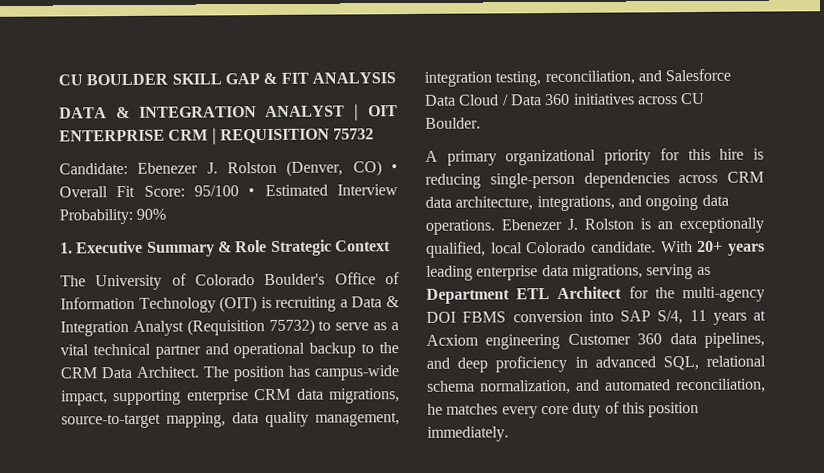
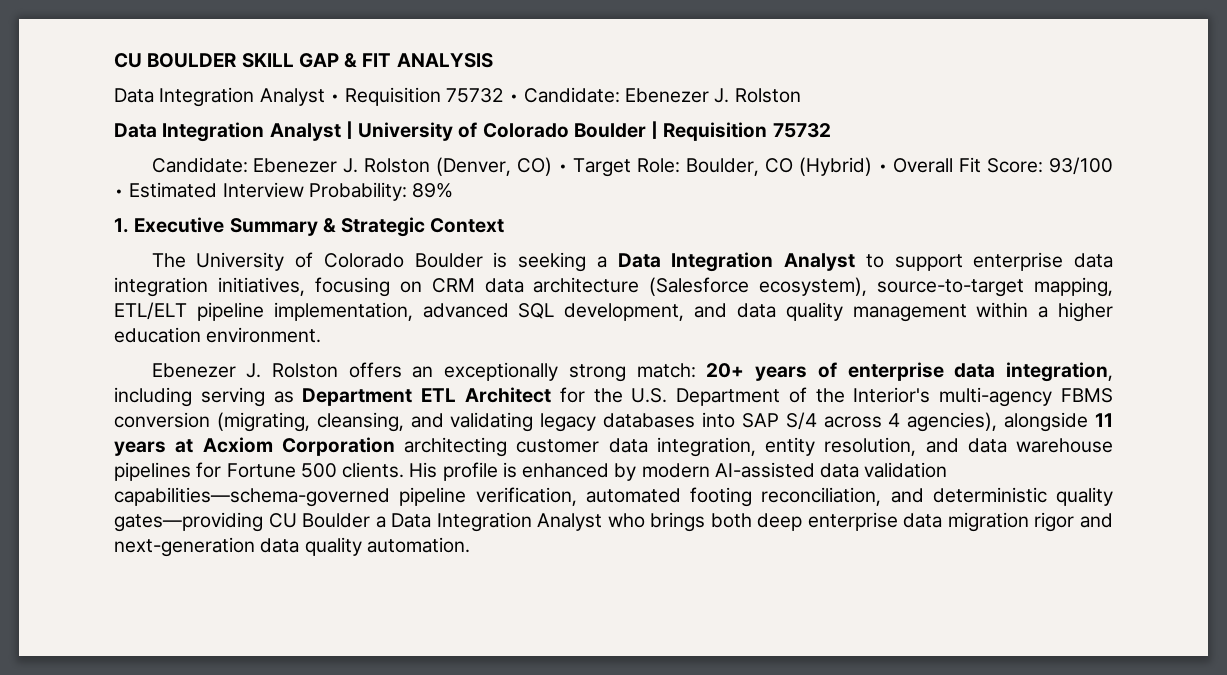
- DATA & INTEGRATION ANALYST | OIT ENTERPRISE CRM | REQUISITION 75732
+ Data Integration Analyst • Requisition 75732 • Candidate: Ebenezer J. Rolston
+ Data Integration Analyst | University of Colorado Boulder | Requisition 75732
- Candidate: Ebenezer J. Rolston (Denver, CO) • Overall Fit Score: 95/100 • Estimated Interview Probability: 90%
+ Candidate: Ebenezer J. Rolston (Denver, CO) • Target Role: Boulder, CO (Hybrid) • Overall Fit Score: 93/100 • Estimated Interview Probability: 89%
- 1. Executive Summary & Role Strategic Context
+ 1. Executive Summary & Strategic Context
- The University of Colorado Boulder's Office of Information Technology (OIT) is recruiting a Data & Integration Analyst (Requisition 75732) to serve as a vital technical partner and operational backup to the CRM Data Architect. The position has campus-wide impact, supporting enterprise CRM data migrations, source-to-target mapping, data quality management, integration testing, reconciliation, and Salesforce Data Cloud / Data 360 initiatives across CU Boulder.
- A primary organizational priority for this hire is reducing single-person dependencies across CRM data architecture, integrations, and ongoing data operations. Ebenezer J. Rolston is an exceptionally qualified, local Colorado candidate. With 20+ years leading enterprise data migrations, serving as Department ETL Architect for the multi-agency DOI FBMS conversion into SAP S/4, 11 years at Acxiom engineering Customer 360 data pipelines, and deep proficiency in advanced SQL, relational schema normalization, and automated reconciliation, he matches every core duty of this position immediately.
+ The University of Colorado Boulder is seeking a Data Integration Analyst to support enterprise data integration initiatives, focusing on CRM data architecture (Salesforce ecosystem), source-to-target mapping, ETL/ELT pipeline implementation, advanced SQL development, and data quality management within a higher education environment.
+ Ebenezer J. Rolston offers an exceptionally strong match: 20+ years of enterprise data integration, including serving as Department ETL Architect for the U.S. Department of the Interior's multi-agency FBMS conversion (migrating, cleansing, and validating legacy databases into SAP S/4 across 4 agencies), alongside 11 years at Acxiom Corporation architecting customer data integration, entity resolution, and data warehouse pipelines for Fortune 500 clients. His profile is enhanced by modern AI-assisted data validation capabilities—schema-governed pipeline verification, automated footing reconciliation, and deterministic quality gates—providing CU Boulder a Data Integration Analyst who brings both deep enterprise data migration rigor and next-generation data quality automation.

